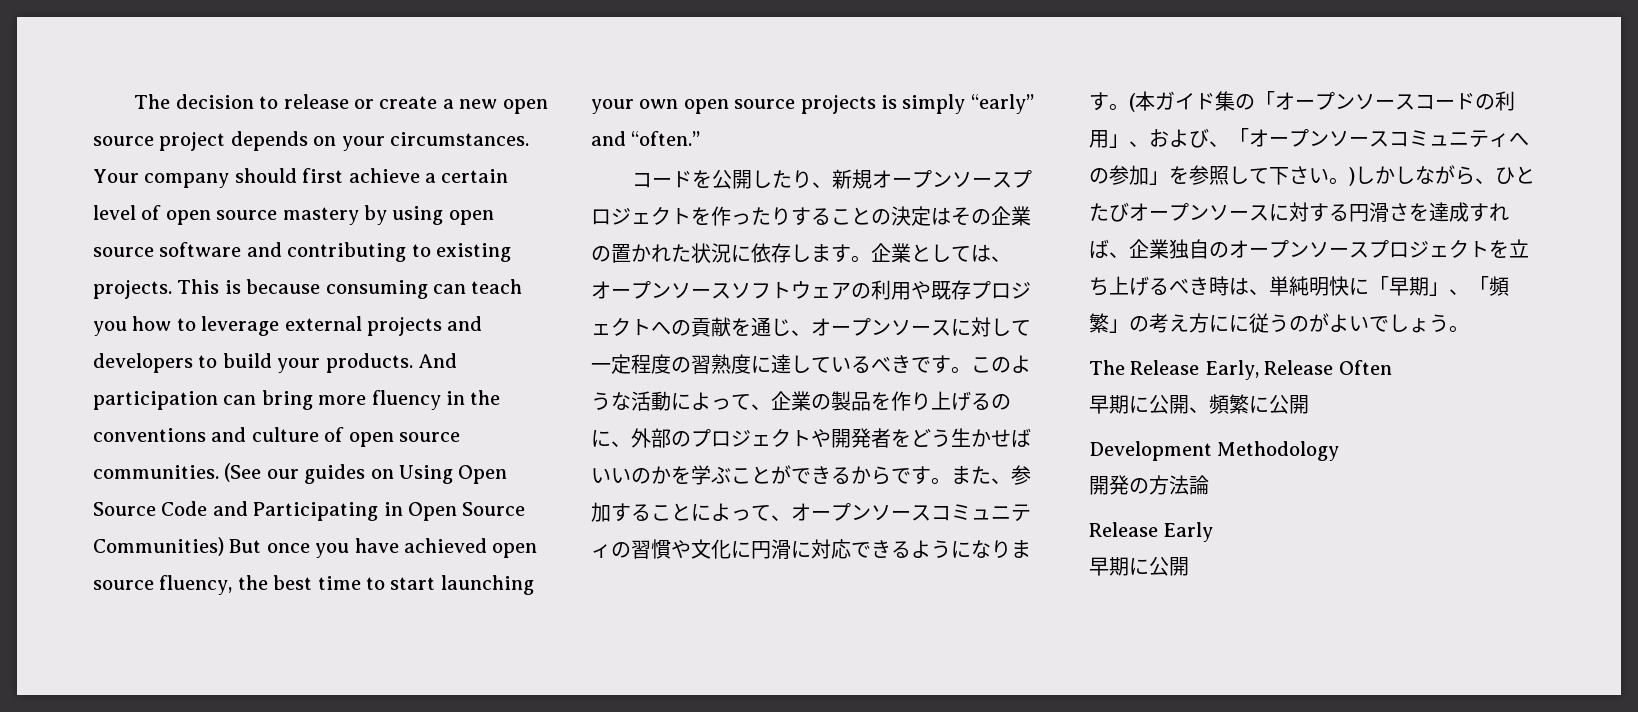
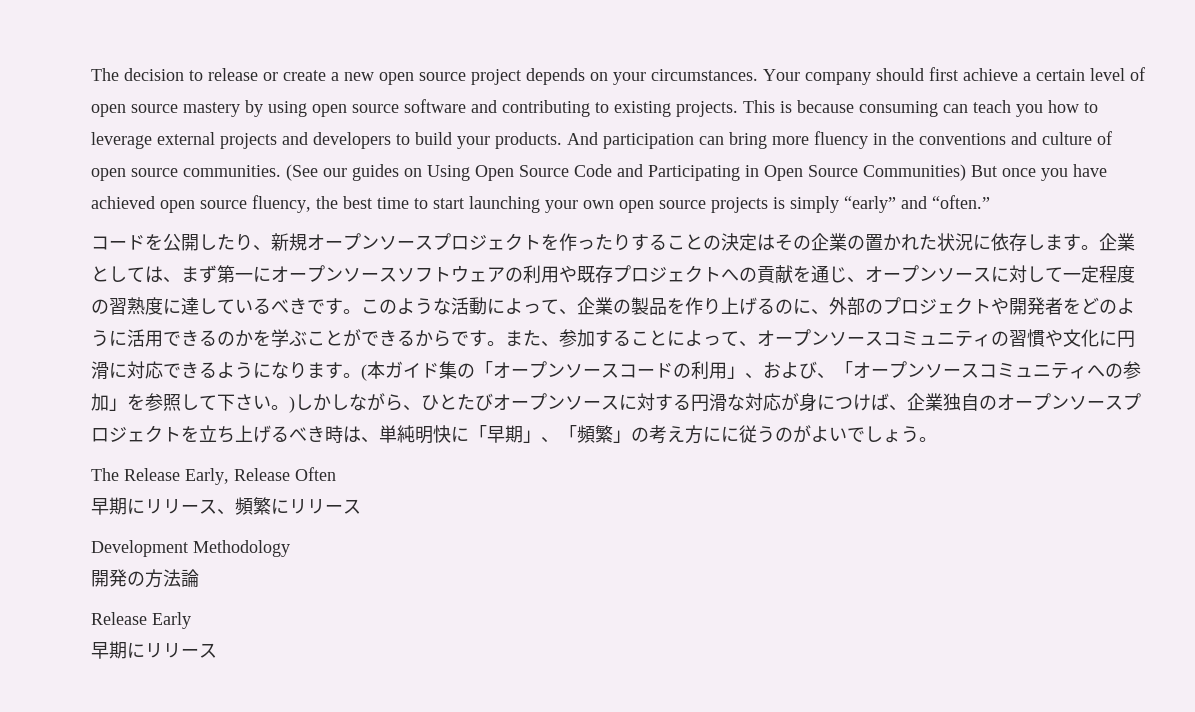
- 企業としては、オープンソースソフトウェアの利用や既存プロジェクトへの貢献を通じ、オープンソースに対して一定程度の習熟度に達しているべきです。
+ 企業としては、まず第一にオープンソースソフトウェアの利用や既存プロジェクトへの貢献を通じ、オープンソースに対して一定程度の習熟度に達しているべきです。
- このような活動によって、企業の製品を作り上げるのに、外部のプロジェクトや開発者をどう生かせばいいのかを学ぶことができるからです。
+ このような活動によって、企業の製品を作り上げるのに、外部のプロジェクトや開発者をどのように活用できるのかを学ぶことができるからです。
- (本ガイド集の「オープンソースコードの利用」、および、「オープンソースコミュニティへの参加」を参照して下さい。)しかしながら、ひとたびオープンソースに対する円滑さを達成すれば、企業独自のオープンソースプロジェクトを立ち上げるべき時は、単純明快に「早期」、「頻繁」の考え方にに従うのがよいでしょう。
+ (本ガイド集の「オープンソースコードの利用」、および、「オープンソースコミュニティへの参加」を参照して下さい。)しかしながら、ひとたびオープンソースに対する円滑な対応が身につけば、企業独自のオープンソースプロジェクトを立ち上げるべき時は、単純明快に「早期」、「頻繁」の考え方にに従うのがよいでしょう。
- 早期に公開、頻繁に公開
+ 早期にリリース、頻繁にリリース
  Release Early
- 早期に公開
+ 早期にリリース

